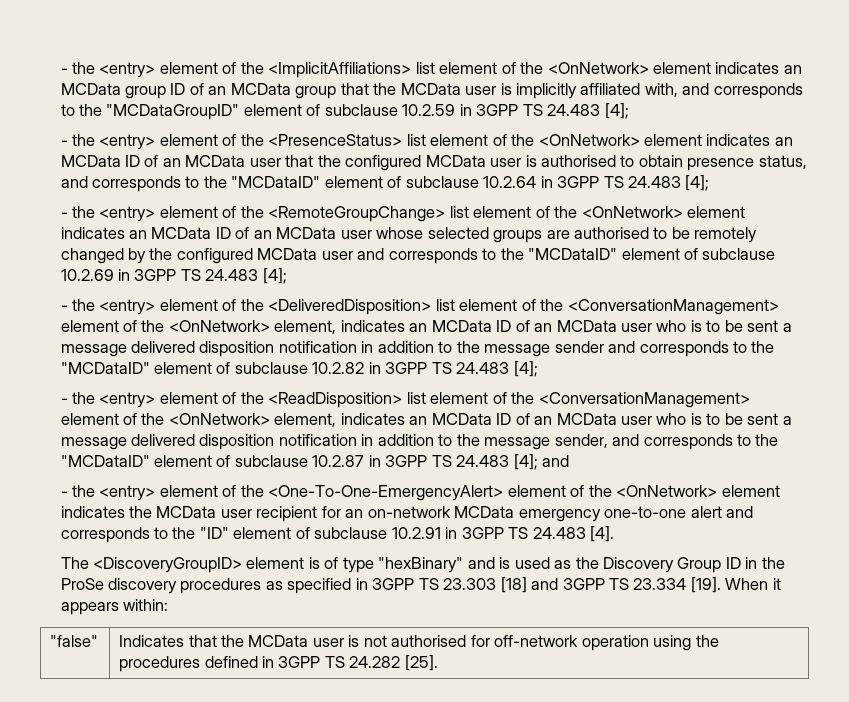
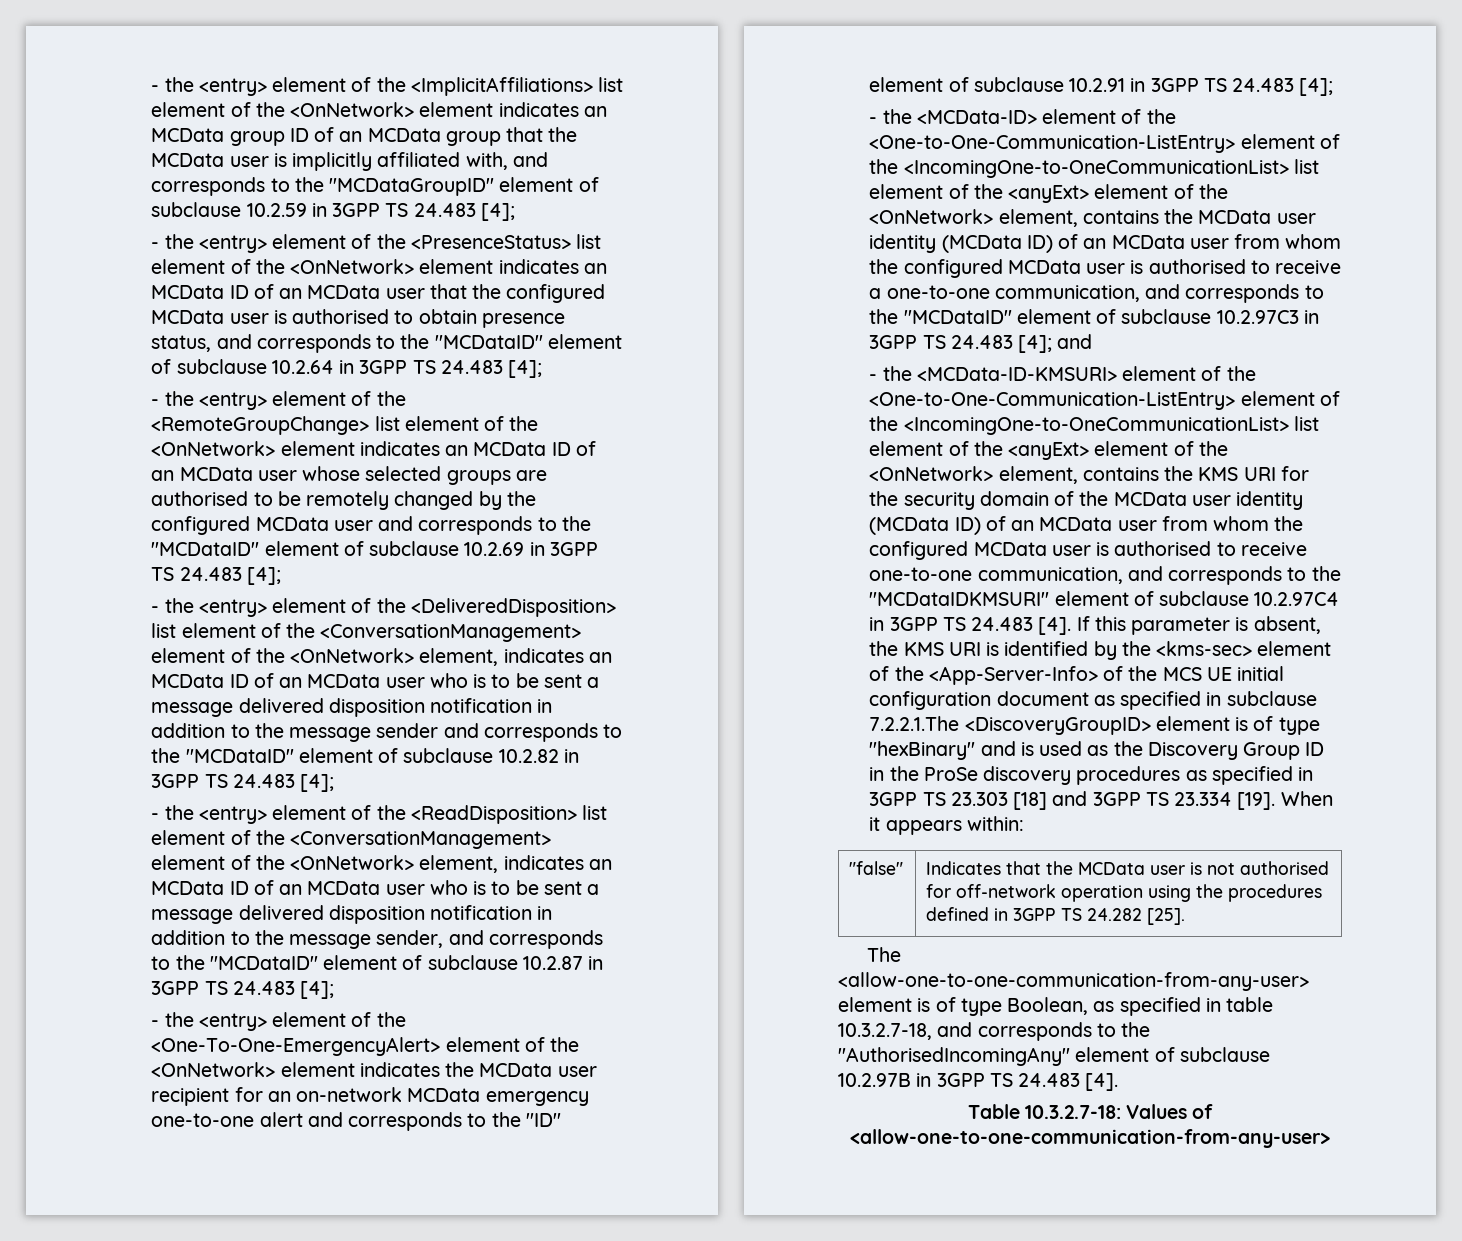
- - the <entry> element of the <ReadDisposition> list element of the <ConversationManagement> element of the <OnNetwork> element, indicates an MCData ID of an MCData user who is to be sent a message delivered disposition notification in addition to the message sender, and corresponds to the "MCDataID" element of subclause 10.2.87 in 3GPP TS 24.483 [4]; and
+ - the <entry> element of the <ReadDisposition> list element of the <ConversationManagement> element of the <OnNetwork> element, indicates an MCData ID of an MCData user who is to be sent a message delivered disposition notification in addition to the message sender, and corresponds to the "MCDataID" element of subclause 10.2.87 in 3GPP TS 24.483 [4];
- - the <entry> element of the <One-To-One-EmergencyAlert> element of the <OnNetwork> element indicates the MCData user recipient for an on-network MCData emergency one-to-one alert and corresponds to the "ID" element of subclause 10.2.91 in 3GPP TS 24.483 [4].
- The <DiscoveryGroupID> element is of type "hexBinary" and is used as the Discovery Group ID in the ProSe discovery procedures as specified in 3GPP TS 23.303 [18] and 3GPP TS 23.334 [19].
+ - the <entry> element of the <One-To-One-EmergencyAlert> element of the <OnNetwork> element indicates the MCData user recipient for an on-network MCData emergency one-to-one alert and corresponds to the "ID" element of subclause 10.2.91 in 3GPP TS 24.483 [4];
+ - the <MCData-ID> element of the <One-to-One-Communication-ListEntry> element of the <IncomingOne-to-OneCommunicationList> list element of the <anyExt> element of the <OnNetwork> element, contains the MCData user identity (MCData ID) of an MCData user from whom the configured MCData user is authorised to receive a one-to-one communication, and corresponds to the "MCDataID" element of subclause 10.2.97C3 in 3GPP TS 24.483 [4]; and
+ - the <MCData-ID-KMSURI> element of the <One-to-One-Communication-ListEntry> element of the <IncomingOne-to-OneCommunicationList> list element of the <anyExt> element of the <OnNetwork> element, contains the KMS URI for the security domain of the MCData user identity (MCData ID) of an MCData user from whom the configured MCData user is authorised to receive one-to-one communication, and corresponds to the "MCDataIDKMSURI" element of subclause 10.2.97C4 in 3GPP TS 24.483 [4]. If this parameter is absent, the KMS URI is identified by the <kms-sec> element of the <App-Server-Info> of the MCS UE initial configuration document as specified in subclause 7.2.2.1.The <DiscoveryGroupID> element is of type "hexBinary" and is used as the Discovery Group ID in the ProSe discovery procedures as specified in 3GPP TS 23.303 [18] and 3GPP TS 23.334 [19].
+ The <allow-one-to-one-communication-from-any-user> element is of type Boolean, as specified in table 10.3.2.7-18, and corresponds to the "AuthorisedIncomingAny" element of subclause 10.2.97B in 3GPP TS 24.483 [4].
+ Table 10.3.2.7-18: Values of <allow-one-to-one-communication-from-any-user>

